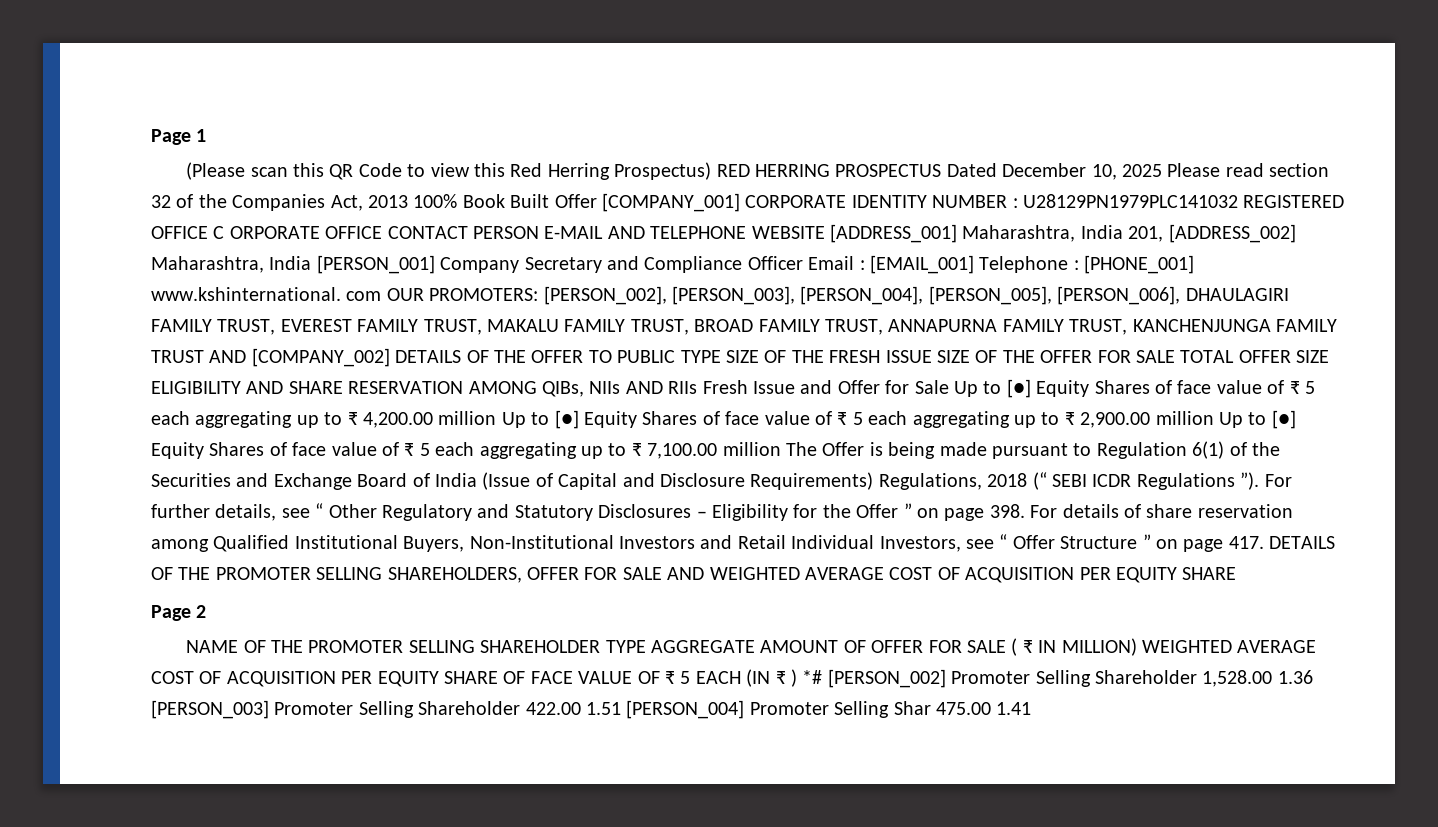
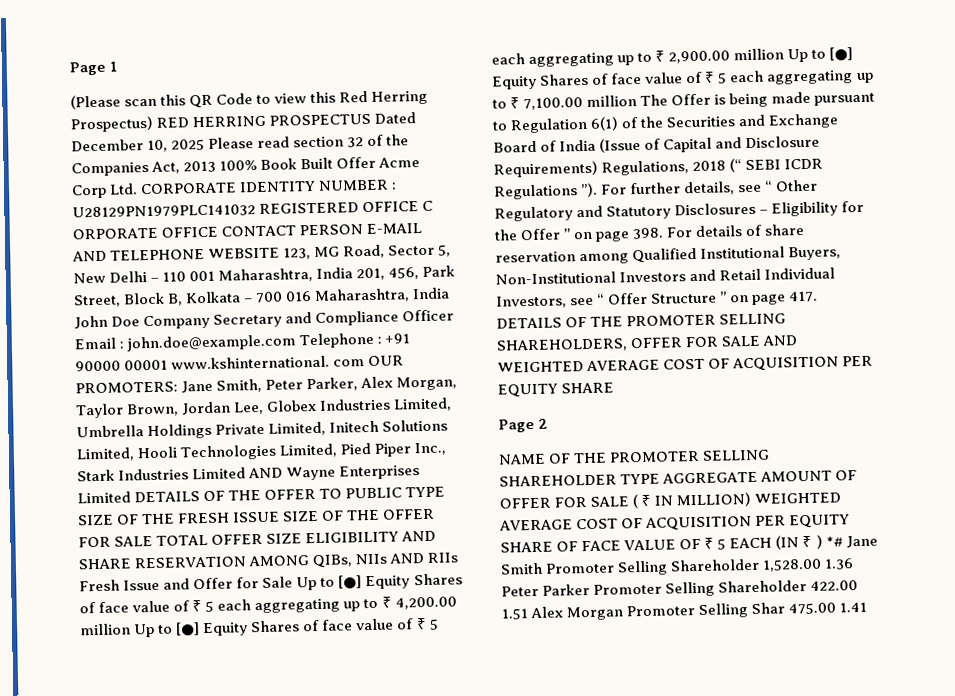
- (Please scan this QR Code to view this Red Herring Prospectus) RED HERRING PROSPECTUS Dated December 10, 2025 Please read section 32 of the Companies Act, 2013 100% Book Built Offer [COMPANY_001] CORPORATE IDENTITY NUMBER :
+ (Please scan this QR Code to view this Red Herring Prospectus) RED HERRING PROSPECTUS Dated December 10, 2025 Please read section 32 of the Companies Act, 2013 100% Book Built Offer Acme Corp Ltd. CORPORATE IDENTITY NUMBER :
- U28129PN1979PLC141032 REGISTERED OFFICE C ORPORATE OFFICE CONTACT PERSON E-MAIL AND TELEPHONE WEBSITE [ADDRESS_001] Maharashtra, India 201, [ADDRESS_002] Maharashtra, India [PERSON_001] Company Secretary and Compliance Officer Email :
+ U28129PN1979PLC141032 REGISTERED OFFICE C ORPORATE OFFICE CONTACT PERSON E-MAIL AND TELEPHONE WEBSITE 123, MG Road, Sector 5, New Delhi – 110 001 Maharashtra, India 201, 456, Park Street, Block B, Kolkata – 700 016 Maharashtra, India John Doe Company Secretary and Compliance Officer Email :
- [EMAIL_001] Telephone :
+ john.doe@example.com Telephone :
- [PHONE_001] www.kshinternational. com OUR PROMOTERS:
+ +91 90000 00001 www.kshinternational. com OUR PROMOTERS:
- [PERSON_002], [PERSON_003], [PERSON_004], [PERSON_005], [PERSON_006], DHAULAGIRI FAMILY TRUST, EVEREST FAMILY TRUST, MAKALU FAMILY TRUST, BROAD FAMILY TRUST, ANNAPURNA FAMILY TRUST, KANCHENJUNGA FAMILY TRUST AND [COMPANY_002] DETAILS OF THE OFFER TO PUBLIC TYPE SIZE OF THE FRESH ISSUE SIZE OF THE OFFER FOR SALE TOTAL OFFER SIZE ELIGIBILITY AND SHARE RESERVATION AMONG QIBs, NIIs AND RIIs Fresh Issue and Offer for Sale Up to [●] Equity Shares of face value of ₹ 5 each aggregating up to ₹ 4,200.00 million Up to [●] Equity Shares of face value of ₹ 5 each aggregating up to ₹ 2,900.00 million Up to [●] Equity Shares of face value of ₹ 5 each aggregating up to ₹ 7,100.00 million The Offer is being made pursuant to Regulation 6(1) of the Securities and Exchange Board of India (Issue of Capital and Disclosure Requirements) Regulations, 2018 (“ SEBI ICDR Regulations ”).
+ Jane Smith, Peter Parker, Alex Morgan, Taylor Brown, Jordan Lee, Globex Industries Limited, Umbrella Holdings Private Limited, Initech Solutions Limited, Hooli Technologies Limited, Pied Piper Inc., Stark Industries Limited AND Wayne Enterprises Limited DETAILS OF THE OFFER TO PUBLIC TYPE SIZE OF THE FRESH ISSUE SIZE OF THE OFFER FOR SALE TOTAL OFFER SIZE ELIGIBILITY AND SHARE RESERVATION AMONG QIBs, NIIs AND RIIs Fresh Issue and Offer for Sale Up to [●] Equity Shares of face value of ₹ 5 each aggregating up to ₹ 4,200.00 million Up to [●] Equity Shares of face value of ₹ 5 each aggregating up to ₹ 2,900.00 million Up to [●] Equity Shares of face value of ₹ 5 each aggregating up to ₹ 7,100.00 million The Offer is being made pursuant to Regulation 6(1) of the Securities and Exchange Board of India (Issue of Capital and Disclosure Requirements) Regulations, 2018 (“ SEBI ICDR Regulations ”).
- NAME OF THE PROMOTER SELLING SHAREHOLDER TYPE AGGREGATE AMOUNT OF OFFER FOR SALE ( ₹ IN MILLION) WEIGHTED AVERAGE COST OF ACQUISITION PER EQUITY SHARE OF FACE VALUE OF ₹ 5 EACH (IN ₹ ) *# [PERSON_002] Promoter Selling Shareholder 1,528.00 1.36 [PERSON_003] Promoter Selling Shareholder 422.00 1.51 [PERSON_004] Promoter Selling Shar 475.00 1.41
+ NAME OF THE PROMOTER SELLING SHAREHOLDER TYPE AGGREGATE AMOUNT OF OFFER FOR SALE ( ₹ IN MILLION) WEIGHTED AVERAGE COST OF ACQUISITION PER EQUITY SHARE OF FACE VALUE OF ₹ 5 EACH (IN ₹ ) *# Jane Smith Promoter Selling Shareholder 1,528.00 1.36 Peter Parker Promoter Selling Shareholder 422.00 1.51 Alex Morgan Promoter Selling Shar 475.00 1.41

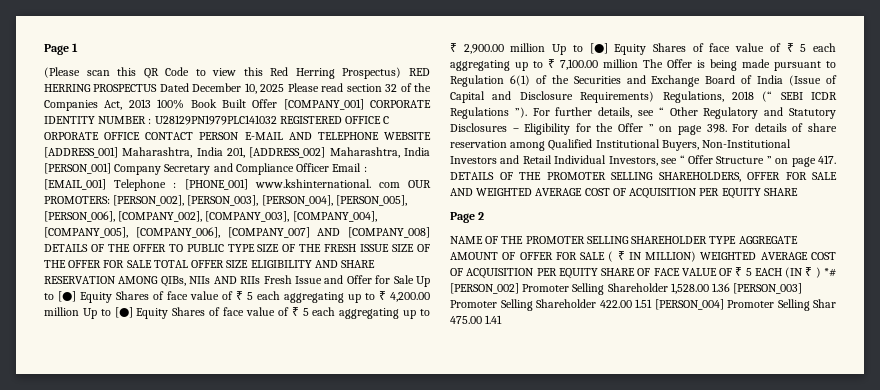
- (Please scan this QR Code to view this Red Herring Prospectus) RED HERRING PROSPECTUS Dated December 10, 2025 Please read section 32 of the Companies Act, 2013 100% Book Built Offer Acme Corp Ltd. CORPORATE IDENTITY NUMBER :
+ (Please scan this QR Code to view this Red Herring Prospectus) RED HERRING PROSPECTUS Dated December 10, 2025 Please read section 32 of the Companies Act, 2013 100% Book Built Offer [COMPANY_001] CORPORATE IDENTITY NUMBER :
- U28129PN1979PLC141032 REGISTERED OFFICE C ORPORATE OFFICE CONTACT PERSON E-MAIL AND TELEPHONE WEBSITE 123, MG Road, Sector 5, New Delhi – 110 001 Maharashtra, India 201, 456, Park Street, Block B, Kolkata – 700 016 Maharashtra, India John Doe Company Secretary and Compliance Officer Email :
+ U28129PN1979PLC141032 REGISTERED OFFICE C ORPORATE OFFICE CONTACT PERSON E-MAIL AND TELEPHONE WEBSITE [ADDRESS_001] Maharashtra, India 201, [ADDRESS_002] Maharashtra, India [PERSON_001] Company Secretary and Compliance Officer Email :
- john.doe@example.com Telephone :
+ [EMAIL_001] Telephone :
- +91 90000 00001 www.kshinternational. com OUR PROMOTERS:
+ [PHONE_001] www.kshinternational. com OUR PROMOTERS:
- Jane Smith, Peter Parker, Alex Morgan, Taylor Brown, Jordan Lee, Globex Industries Limited, Umbrella Holdings Private Limited, Initech Solutions Limited, Hooli Technologies Limited, Pied Piper Inc., Stark Industries Limited AND Wayne Enterprises Limited DETAILS OF THE OFFER TO PUBLIC TYPE SIZE OF THE FRESH ISSUE SIZE OF THE OFFER FOR SALE TOTAL OFFER SIZE ELIGIBILITY AND SHARE RESERVATION AMONG QIBs, NIIs AND RIIs Fresh Issue and Offer for Sale Up to [●] Equity Shares of face value of ₹ 5 each aggregating up to ₹ 4,200.00 million Up to [●] Equity Shares of face value of ₹ 5 each aggregating up to ₹ 2,900.00 million Up to [●] Equity Shares of face value of ₹ 5 each aggregating up to ₹ 7,100.00 million The Offer is being made pursuant to Regulation 6(1) of the Securities and Exchange Board of India (Issue of Capital and Disclosure Requirements) Regulations, 2018 (“ SEBI ICDR Regulations ”).
+ [PERSON_002], [PERSON_003], [PERSON_004], [PERSON_005], [PERSON_006], [COMPANY_002], [COMPANY_003], [COMPANY_004], [COMPANY_005], [COMPANY_006], [COMPANY_007] AND [COMPANY_008] DETAILS OF THE OFFER TO PUBLIC TYPE SIZE OF THE FRESH ISSUE SIZE OF THE OFFER FOR SALE TOTAL OFFER SIZE ELIGIBILITY AND SHARE RESERVATION AMONG QIBs, NIIs AND RIIs Fresh Issue and Offer for Sale Up to [●] Equity Shares of face value of ₹ 5 each aggregating up to ₹ 4,200.00 million Up to [●] Equity Shares of face value of ₹ 5 each aggregating up to ₹ 2,900.00 million Up to [●] Equity Shares of face value of ₹ 5 each aggregating up to ₹ 7,100.00 million The Offer is being made pursuant to Regulation 6(1) of the Securities and Exchange Board of India (Issue of Capital and Disclosure Requirements) Regulations, 2018 (“ SEBI ICDR Regulations ”).
- NAME OF THE PROMOTER SELLING SHAREHOLDER TYPE AGGREGATE AMOUNT OF OFFER FOR SALE ( ₹ IN MILLION) WEIGHTED AVERAGE COST OF ACQUISITION PER EQUITY SHARE OF FACE VALUE OF ₹ 5 EACH (IN ₹ ) *# Jane Smith Promoter Selling Shareholder 1,528.00 1.36 Peter Parker Promoter Selling Shareholder 422.00 1.51 Alex Morgan Promoter Selling Shar 475.00 1.41
+ NAME OF THE PROMOTER SELLING SHAREHOLDER TYPE AGGREGATE AMOUNT OF OFFER FOR SALE ( ₹ IN MILLION) WEIGHTED AVERAGE COST OF ACQUISITION PER EQUITY SHARE OF FACE VALUE OF ₹ 5 EACH (IN ₹ ) *# [PERSON_002] Promoter Selling Shareholder 1,528.00 1.36 [PERSON_003] Promoter Selling Shareholder 422.00 1.51 [PERSON_004] Promoter Selling Shar 475.00 1.41

